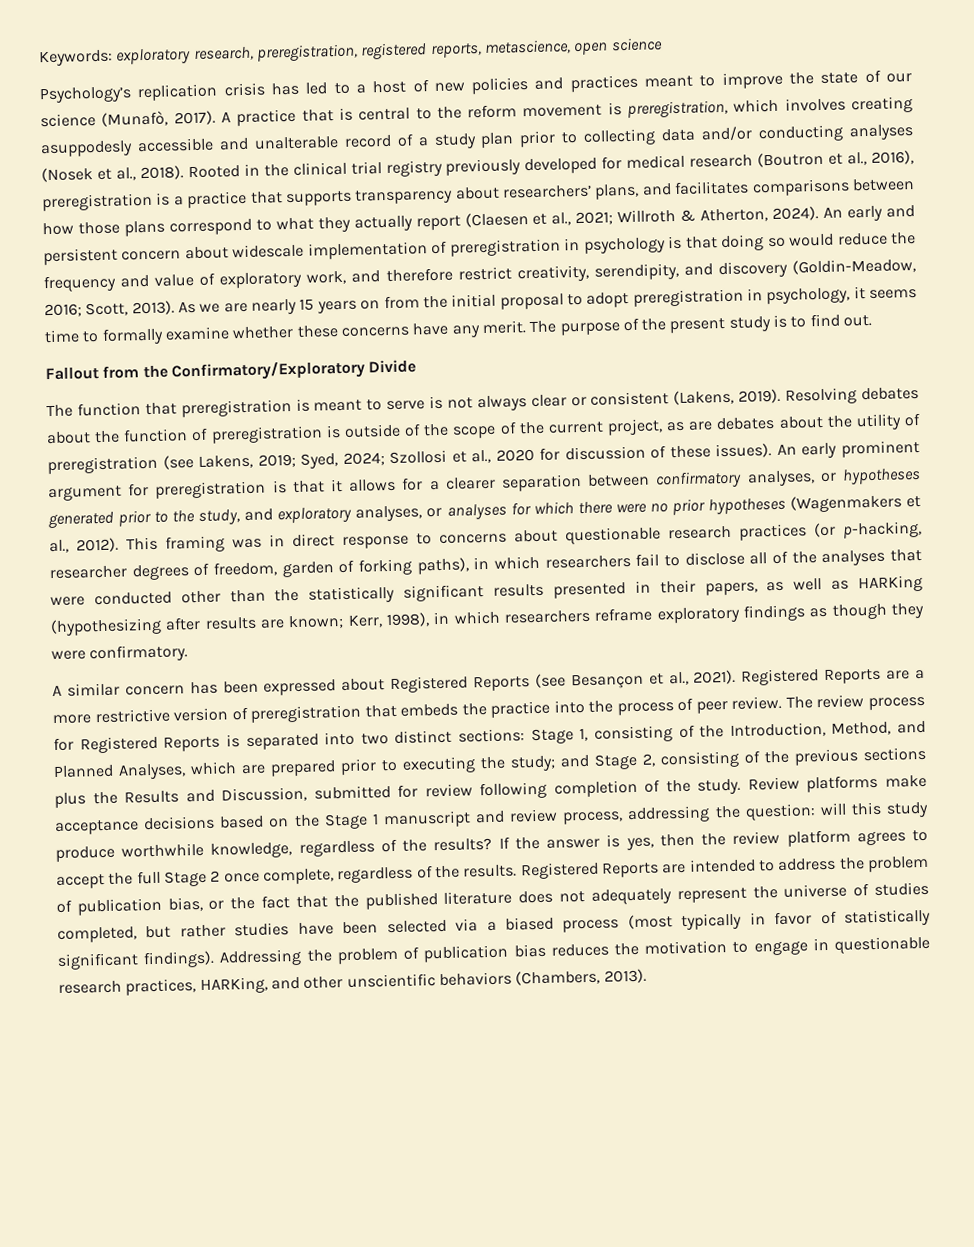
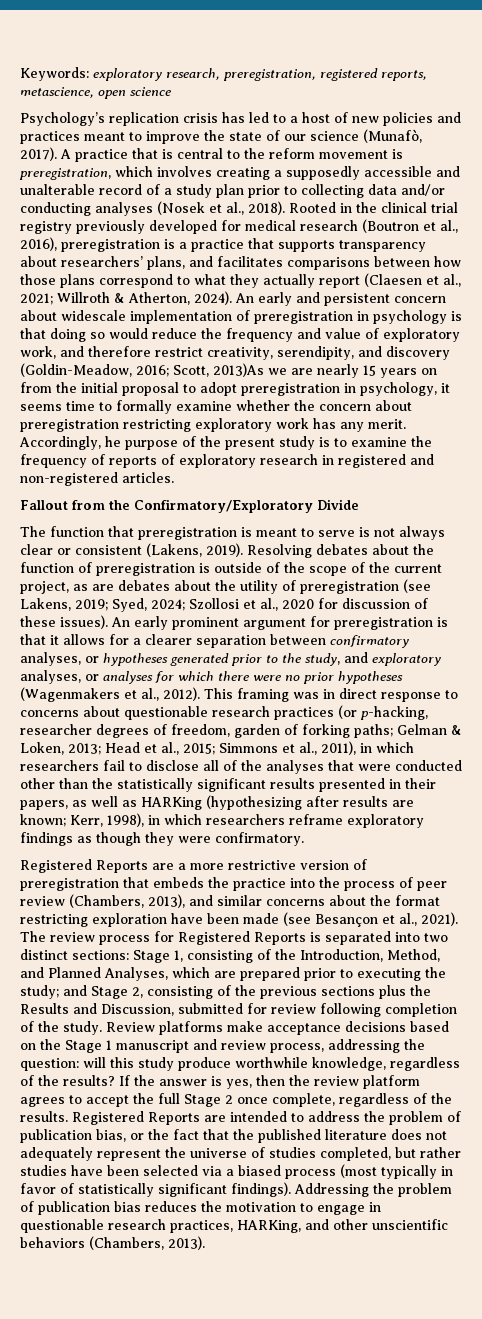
- A practice that is central to the reform movement is preregistration, which involves creating asuppodesly accessible and unalterable record of a study plan prior to collecting data and/or conducting analyses (Nosek et al., 2018).
+ A practice that is central to the reform movement is preregistration, which involves creating a supposedly accessible and unalterable record of a study plan prior to collecting data and/or conducting analyses (Nosek et al., 2018).
- Scott, 2013). As we are nearly 15 years on from the initial proposal to adopt preregistration in psychology, it seems time to formally examine whether these concerns have any merit. The purpose of the present study is to find out.
+ Scott, 2013)As we are nearly 15 years on from the initial proposal to adopt preregistration in psychology, it seems time to formally examine whether the concern about preregistration restricting exploratory work has any merit. Accordingly, he purpose of the present study is to examine the frequency of reports of exploratory research in registered and non-registered articles.
- This framing was in direct response to concerns about questionable research practices (or p-hacking, researcher degrees of freedom, garden of forking paths), in which researchers fail to disclose all of the analyses that were conducted other than the statistically significant results presented in their papers, as well as HARKing (hypothesizing after results are known;
+ This framing was in direct response to concerns about questionable research practices (or p-hacking, researcher degrees of freedom, garden of forking paths; Gelman & Loken, 2013; Head et al., 2015; Simmons et al., 2011), in which researchers fail to disclose all of the analyses that were conducted other than the statistically significant results presented in their papers, as well as HARKing (hypothesizing after results are known;
- A similar concern has been expressed about Registered Reports (see Besançon et al., 2021). Registered Reports are a more restrictive version of preregistration that embeds the practice into the process of peer review.
+ Registered Reports are a more restrictive version of preregistration that embeds the practice into the process of peer review (Chambers, 2013), and similar concerns about the format restricting exploration have been made (see Besançon et al., 2021).

